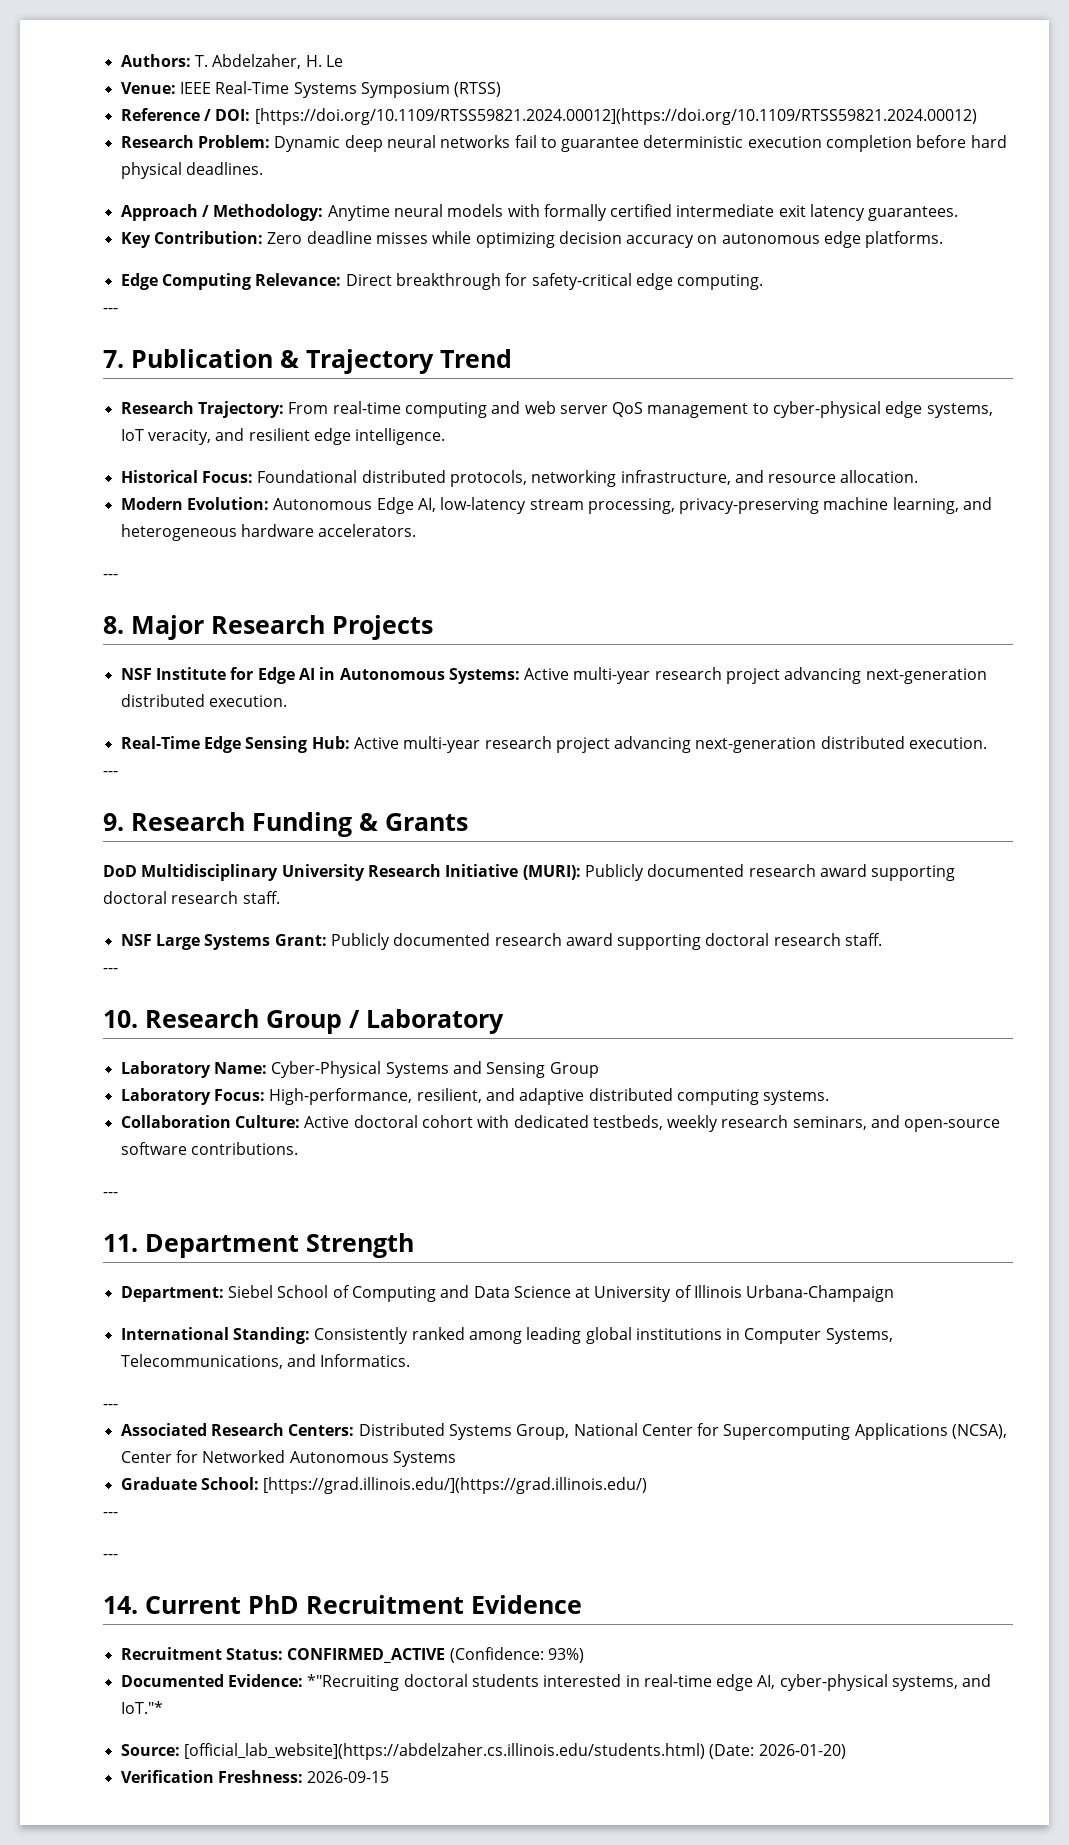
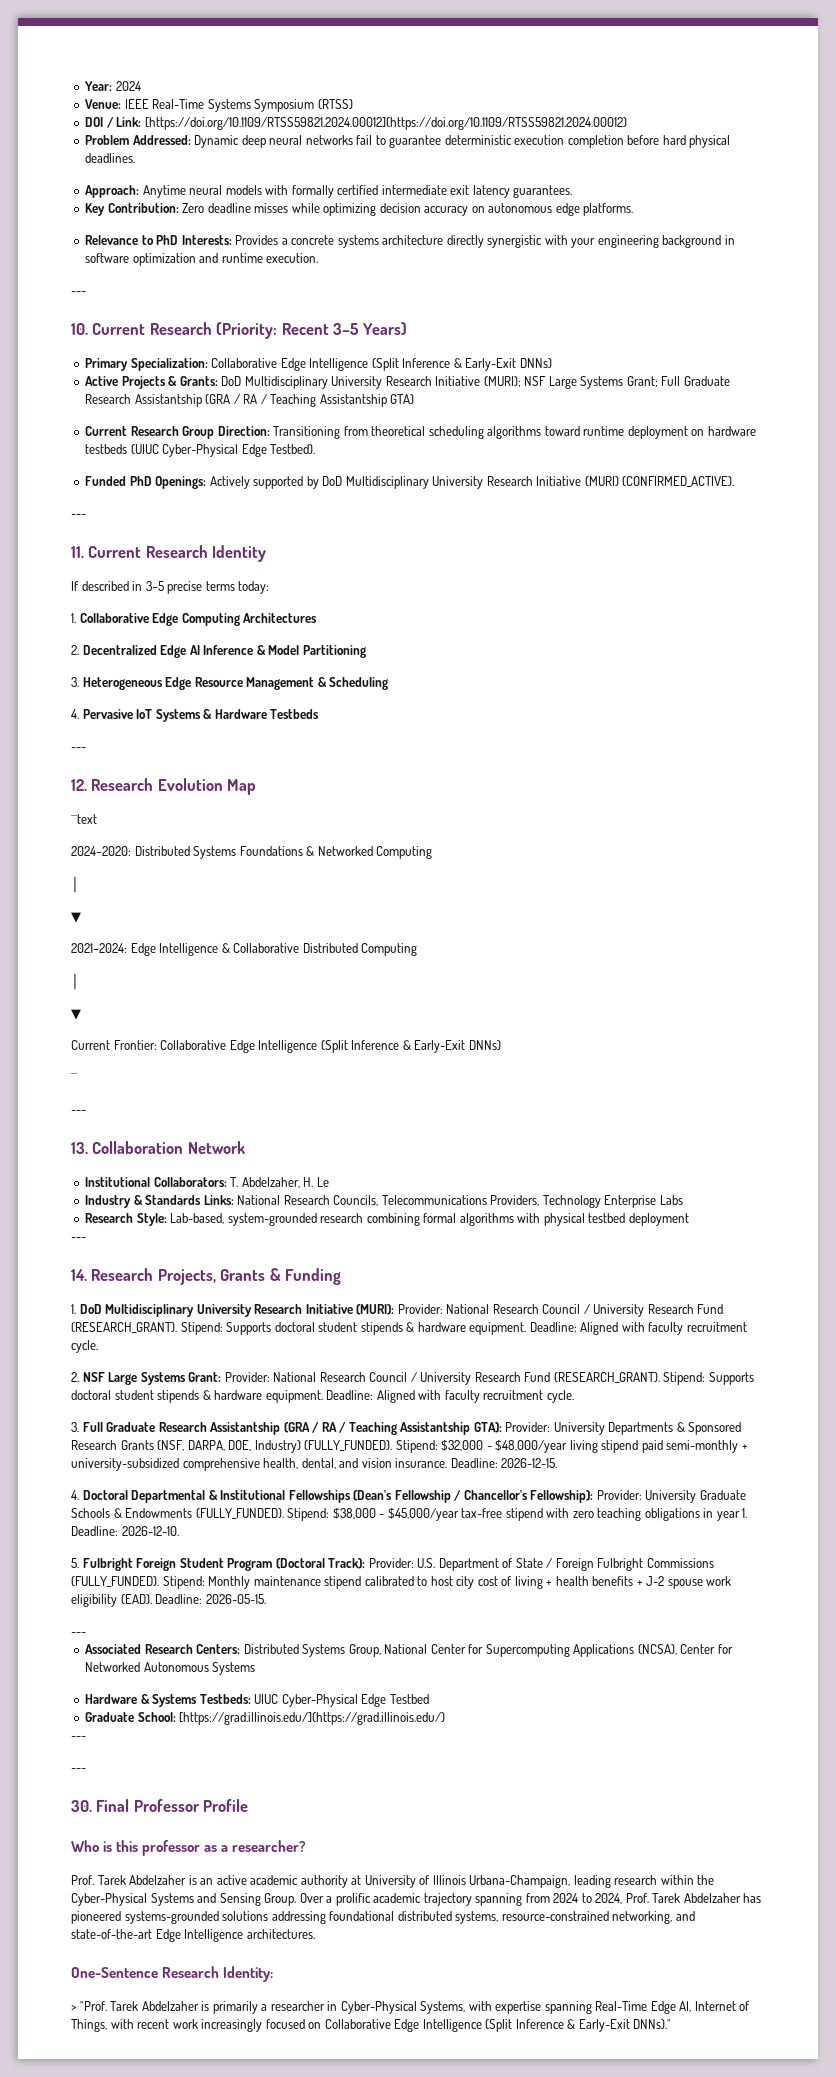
- Authors: T. Abdelzaher, H. Le
+ Year: 2024
- Reference / DOI: [https://doi.org/10.1109/RTSS59821.2024.00012](https://doi.org/10.1109/RTSS59821.2024.00012)
+ DOI / Link: [https://doi.org/10.1109/RTSS59821.2024.00012](https://doi.org/10.1109/RTSS59821.2024.00012)
- Research Problem: Dynamic deep neural networks fail to guarantee deterministic execution completion before hard physical deadlines.
+ Problem Addressed: Dynamic deep neural networks fail to guarantee deterministic execution completion before hard physical deadlines.
- Approach / Methodology: Anytime neural models with formally certified intermediate exit latency guarantees.
+ Approach: Anytime neural models with formally certified intermediate exit latency guarantees.
- Edge Computing Relevance: Direct breakthrough for safety-critical edge computing.
+ Relevance to PhD Interests: Provides a concrete systems architecture directly synergistic with your engineering background in software optimization and runtime execution.
  ---
- 7. Publication & Trajectory Trend
- Research Trajectory: From real-time computing and web server QoS management to cyber-physical edge systems, IoT veracity, and resilient edge intelligence.
- Historical Focus: Foundational distributed protocols, networking infrastructure, and resource allocation.
- Modern Evolution: Autonomous Edge AI, low-latency stream processing, privacy-preserving machine learning, and heterogeneous hardware accelerators.
+ 10. Current Research (Priority: Recent 3–5 Years)
+ Primary Specialization: Collaborative Edge Intelligence (Split Inference & Early-Exit DNNs)
+ Active Projects & Grants: DoD Multidisciplinary University Research Initiative (MURI); NSF Large Systems Grant; Full Graduate Research Assistantship (GRA / RA / Teaching Assistantship GTA)
+ Current Research Group Direction: Transitioning from theoretical scheduling algorithms toward runtime deployment on hardware testbeds (UIUC Cyber-Physical Edge Testbed).
+ Funded PhD Openings: Actively supported by DoD Multidisciplinary University Research Initiative (MURI) (CONFIRMED_ACTIVE).
  ---
- 8. Major Research Projects
- NSF Institute for Edge AI in Autonomous Systems: Active multi-year research project advancing next-generation distributed execution.
- Real-Time Edge Sensing Hub: Active multi-year research project advancing next-generation distributed execution.
+ 11. Current Research Identity
+ If described in 3–5 precise terms today:
+ 1. Collaborative Edge Computing Architectures
+ 2. Decentralized Edge AI Inference & Model Partitioning
+ 3. Heterogeneous Edge Resource Management & Scheduling
+ 4. Pervasive IoT Systems & Hardware Testbeds
  ---
- 9. Research Funding & Grants
- DoD Multidisciplinary University Research Initiative (MURI): Publicly documented research award supporting doctoral research staff.
- NSF Large Systems Grant: Publicly documented research award supporting doctoral research staff.
+ 12. Research Evolution Map
+ ```text
+ 2024–2020: Distributed Systems Foundations & Networked Computing
+ │
+ ▼
+ 2021–2024: Edge Intelligence & Collaborative Distributed Computing
+ │
+ ▼
+ Current Frontier: Collaborative Edge Intelligence (Split Inference & Early-Exit DNNs)
+ ```
  ---
- 10. Research Group / Laboratory
- Laboratory Name: Cyber-Physical Systems and Sensing Group
- Laboratory Focus: High-performance, resilient, and adaptive distributed computing systems.
- Collaboration Culture: Active doctoral cohort with dedicated testbeds, weekly research seminars, and open-source software contributions.
+ 13. Collaboration Network
+ Institutional Collaborators: T. Abdelzaher, H. Le
+ Industry & Standards Links: National Research Councils, Telecommunications Providers, Technology Enterprise Labs
+ Research Style: Lab-based, system-grounded research combining formal algorithms with physical testbed deployment
  ---
- 11. Department Strength
- Department: Siebel School of Computing and Data Science at University of Illinois Urbana-Champaign
- International Standing: Consistently ranked among leading global institutions in Computer Systems, Telecommunications, and Informatics.
+ 14. Research Projects, Grants & Funding
+ 1. DoD Multidisciplinary University Research Initiative (MURI): Provider: National Research Council / University Research Fund (RESEARCH_GRANT). Stipend: Supports doctoral student stipends & hardware equipment. Deadline: Aligned with faculty recruitment cycle.
+ 2. NSF Large Systems Grant: Provider: National Research Council / University Research Fund (RESEARCH_GRANT). Stipend: Supports doctoral student stipends & hardware equipment. Deadline: Aligned with faculty recruitment cycle.
+ 3. Full Graduate Research Assistantship (GRA / RA / Teaching Assistantship GTA): Provider: University Departments & Sponsored Research Grants (NSF, DARPA, DOE, Industry) (FULLY_FUNDED). Stipend: $32,000 - $48,000/year living stipend paid semi-monthly + university-subsidized comprehensive health, dental, and vision insurance. Deadline: 2026-12-15.
+ 4. Doctoral Departmental & Institutional Fellowships (Dean's Fellowship / Chancellor's Fellowship): Provider: University Graduate Schools & Endowments (FULLY_FUNDED). Stipend: $38,000 - $45,000/year tax-free stipend with zero teaching obligations in year 1. Deadline: 2026-12-10.
+ 5. Fulbright Foreign Student Program (Doctoral Track): Provider: U.S. Department of State / Foreign Fulbright Commissions (FULLY_FUNDED). Stipend: Monthly maintenance stipend calibrated to host city cost of living + health benefits + J-2 spouse work eligibility (EAD). Deadline: 2026-05-15.
+ Hardware & Systems Testbeds: UIUC Cyber-Physical Edge Testbed
- 14. Current PhD Recruitment Evidence
- Recruitment Status: CONFIRMED_ACTIVE (Confidence: 93%)
- Documented Evidence: *"Recruiting doctoral students interested in real-time edge AI, cyber-physical systems, and IoT."*
- Source: [official_lab_website](https://abdelzaher.cs.illinois.edu/students.html) (Date: 2026-01-20)
- Verification Freshness: 2026-09-15
+ 30. Final Professor Profile
+ Who is this professor as a researcher?
+ Prof. Tarek Abdelzaher is an active academic authority at University of Illinois Urbana-Champaign, leading research within the Cyber-Physical Systems and Sensing Group. Over a prolific academic trajectory spanning from 2024 to 2024, Prof. Tarek Abdelzaher has pioneered systems-grounded solutions addressing foundational distributed systems, resource-constrained networking, and state-of-the-art Edge Intelligence architectures.
+ One-Sentence Research Identity:
+ > "Prof. Tarek Abdelzaher is primarily a researcher in Cyber-Physical Systems, with expertise spanning Real-Time Edge AI, Internet of Things, with recent work increasingly focused on Collaborative Edge Intelligence (Split Inference & Early-Exit DNNs)."

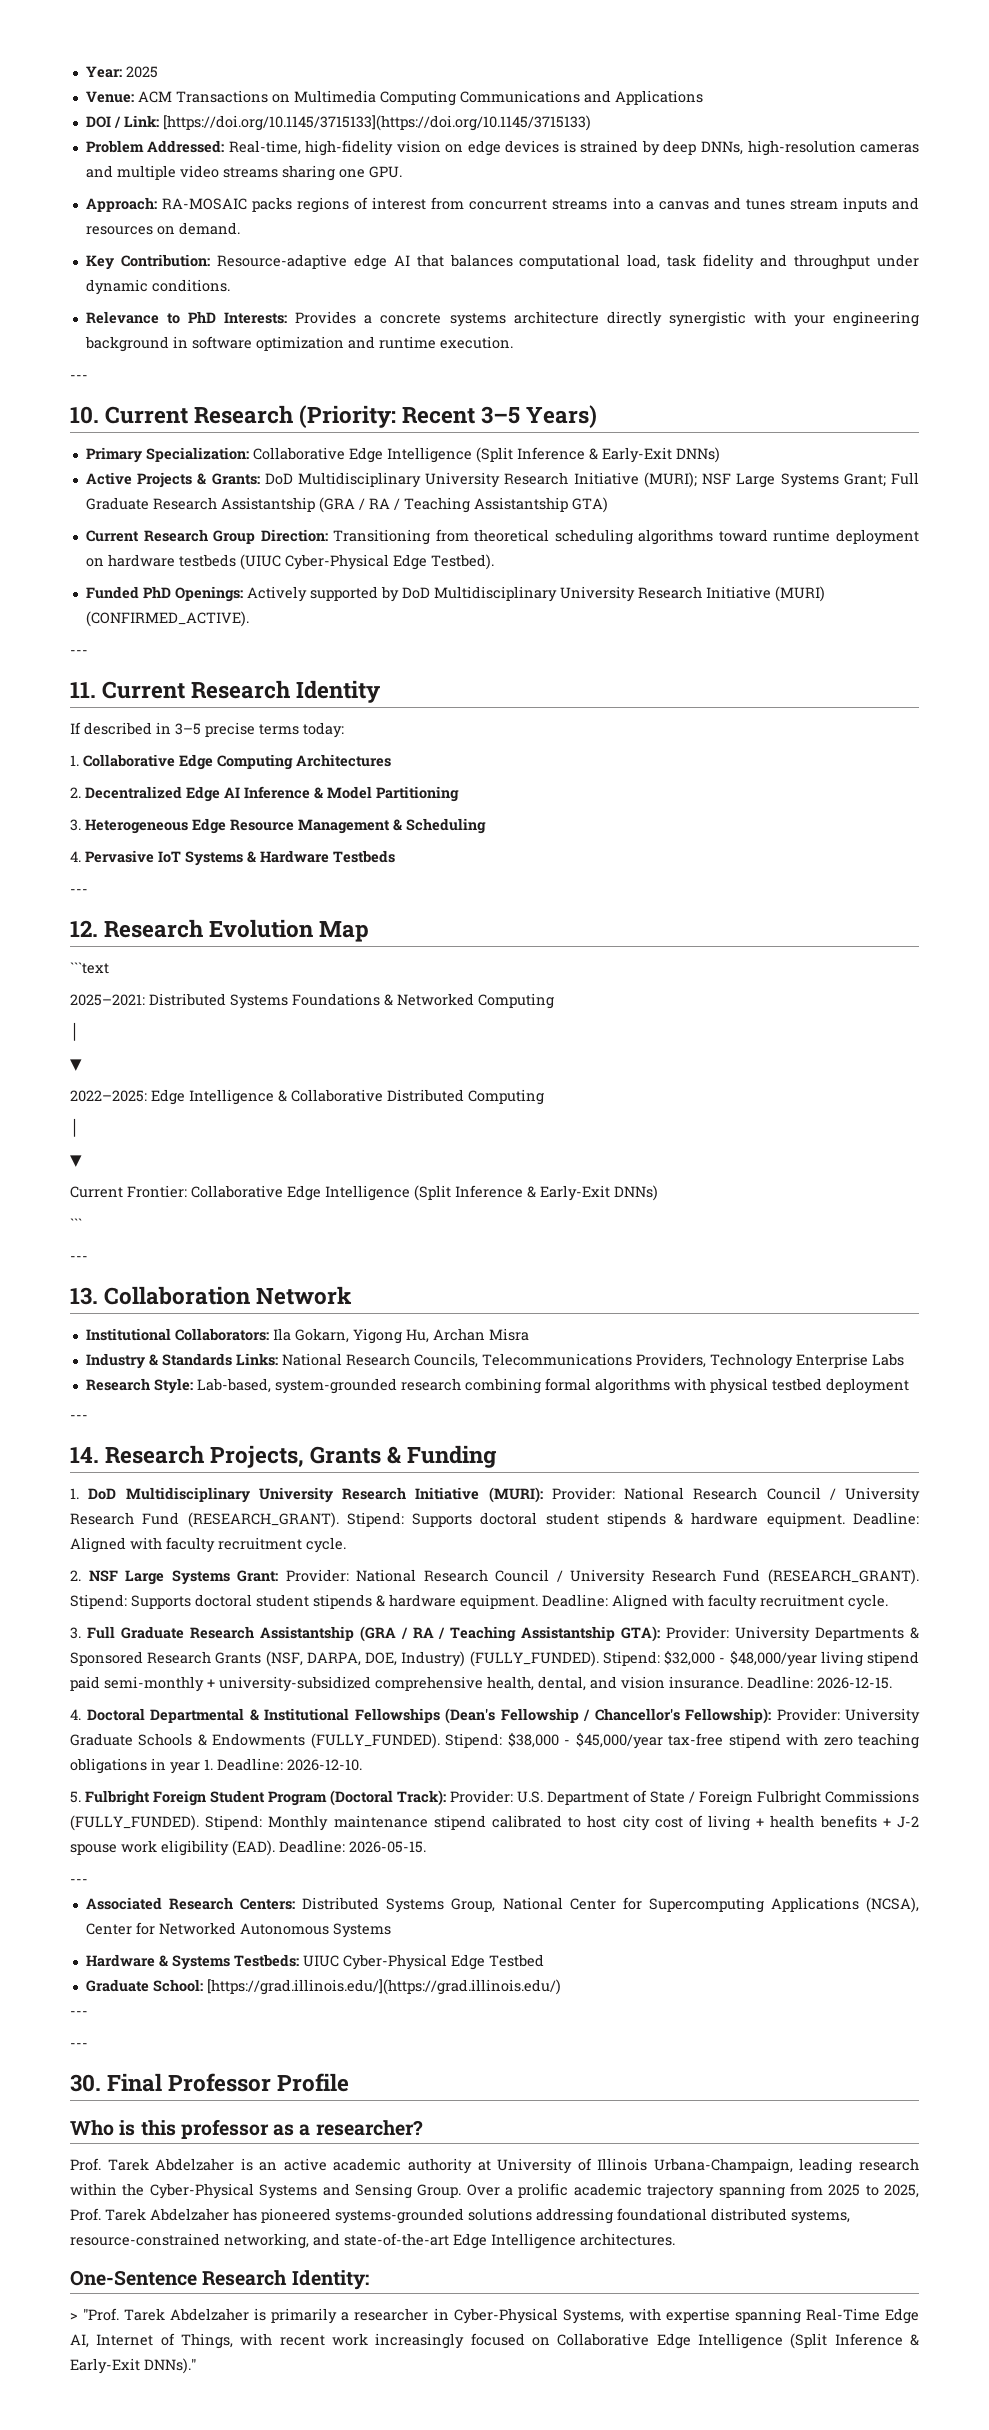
- Year: 2024
+ Year: 2025
- Venue: IEEE Real-Time Systems Symposium (RTSS)
+ Venue: ACM Transactions on Multimedia Computing Communications and Applications
- DOI / Link: [https://doi.org/10.1109/RTSS59821.2024.00012](https://doi.org/10.1109/RTSS59821.2024.00012)
+ DOI / Link: [https://doi.org/10.1145/3715133](https://doi.org/10.1145/3715133)
- Problem Addressed: Dynamic deep neural networks fail to guarantee deterministic execution completion before hard physical deadlines.
- Approach: Anytime neural models with formally certified intermediate exit latency guarantees.
- Key Contribution: Zero deadline misses while optimizing decision accuracy on autonomous edge platforms.
+ Problem Addressed: Real-time, high-fidelity vision on edge devices is strained by deep DNNs, high-resolution cameras and multiple video streams sharing one GPU.
+ Approach: RA-MOSAIC packs regions of interest from concurrent streams into a canvas and tunes stream inputs and resources on demand.
+ Key Contribution: Resource-adaptive edge AI that balances computational load, task fidelity and throughput under dynamic conditions.
- 2024–2020: Distributed Systems Foundations & Networked Computing
+ 2025–2021: Distributed Systems Foundations & Networked Computing
- 2021–2024: Edge Intelligence & Collaborative Distributed Computing
+ 2022–2025: Edge Intelligence & Collaborative Distributed Computing
- Institutional Collaborators: T. Abdelzaher, H. Le
+ Institutional Collaborators: Ila Gokarn, Yigong Hu, Archan Misra
- Over a prolific academic trajectory spanning from 2024 to 2024, Prof. Tarek Abdelzaher has pioneered systems-grounded solutions addressing foundational distributed systems, resource-constrained networking, and state-of-the-art Edge Intelligence architectures.
+ Over a prolific academic trajectory spanning from 2025 to 2025, Prof. Tarek Abdelzaher has pioneered systems-grounded solutions addressing foundational distributed systems, resource-constrained networking, and state-of-the-art Edge Intelligence architectures.

